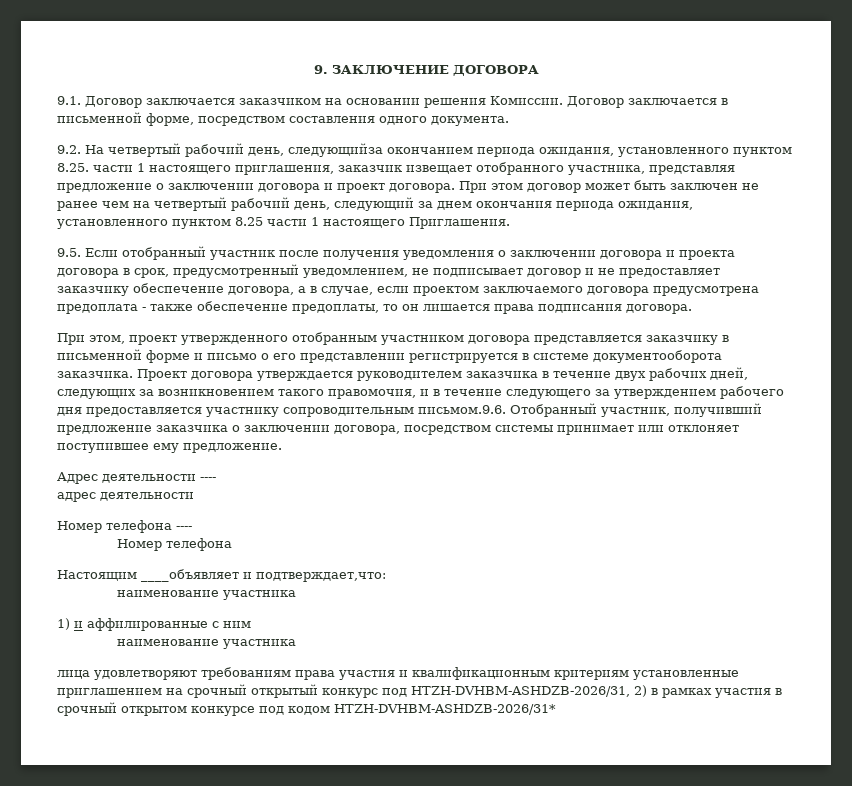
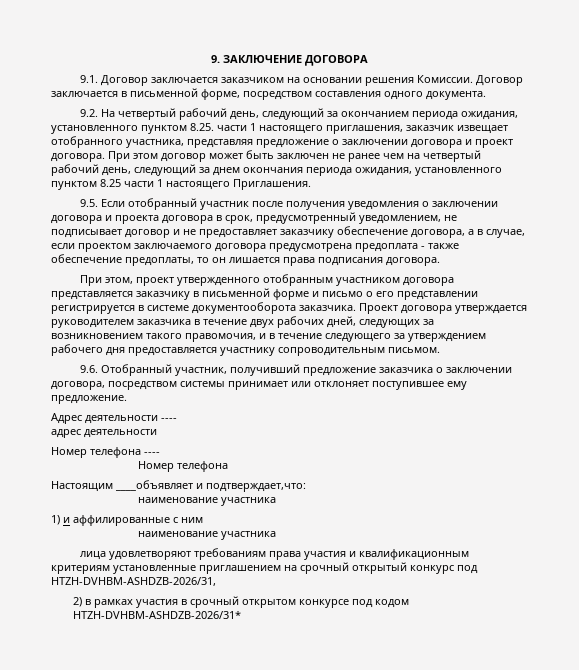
- 9.2. На четвертый рабочий день, следующийза окончанием периода ожидания, установленного пунктом 8.25. части 1 настоящего приглашения, заказчик извещает отобранного участника, представляя предложение о заключении договора и проект договора.
+ 9.2. На четвертый рабочий день, следующий за окончанием периода ожидания, установленного пунктом 8.25. части 1 настоящего приглашения, заказчик извещает отобранного участника, представляя предложение о заключении договора и проект договора.
- Проект договора утверждается руководителем заказчика в течение двух рабочих дней, следующих за возникновением такого правомочия, и в течение следующего за утверждением рабочего дня предоставляется участнику сопроводительным письмом.9.6. Отобранный участник, получивший предложение заказчика о заключении договора, посредством системы принимает или отклоняет поступившее ему предложение.
+ Проект договора утверждается руководителем заказчика в течение двух рабочих дней, следующих за возникновением такого правомочия, и в течение следующего за утверждением рабочего дня предоставляется участнику сопроводительным письмом.
+ 9.6. Отобранный участник, получивший предложение заказчика о заключении договора, посредством системы принимает или отклоняет поступившее ему предложение.
- лица удовлетворяют требованиям права участия и квалификационным критериям установленные приглашением на срочный открытый конкурс под HTZH-DVHBM-ASHDZB-2026/31, 2) в рамках участия в срочный открытом конкурсе под кодом HTZH-DVHBM-ASHDZB-2026/31*
+ лица удовлетворяют требованиям права участия и квалификационным критериям установленные приглашением на срочный открытый конкурс под HTZH-DVHBM-ASHDZB-2026/31,
+ 2) в рамках участия в срочный открытом конкурсе под кодом HTZH-DVHBM-ASHDZB-2026/31*

